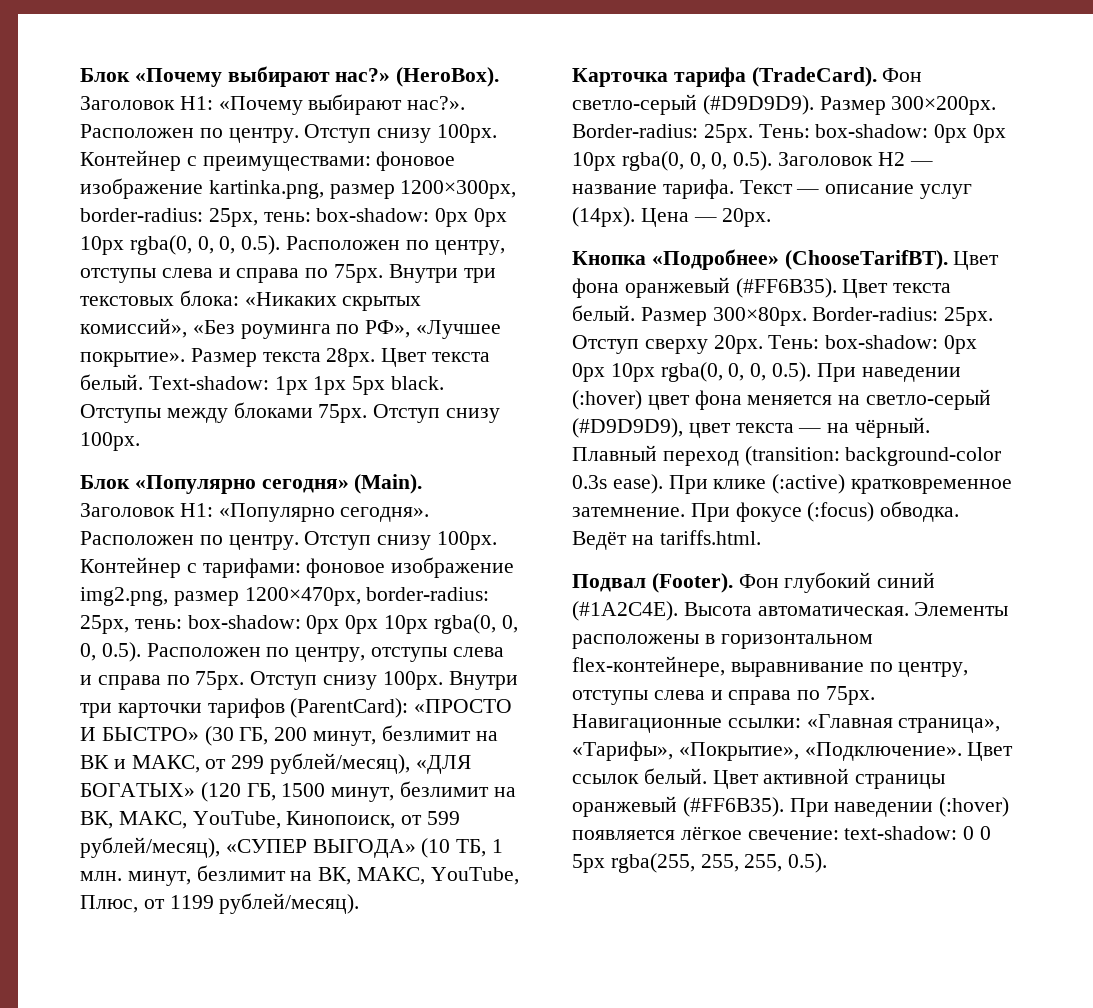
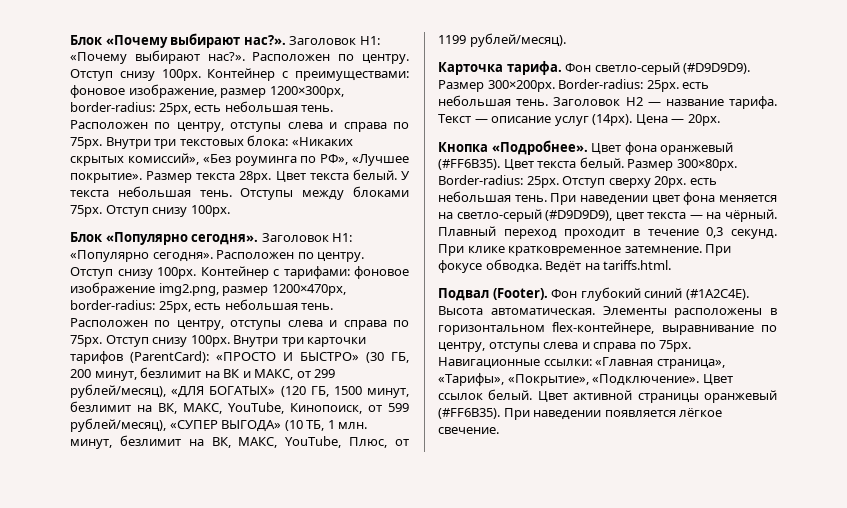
- Блок «Почему выбирают нас?» (HeroBox).
+ Блок «Почему выбирают нас?».
- Контейнер с преимуществами: фоновое изображение kartinka.png, размер 1200×300px, border-radius: 25px, тень: box-shadow: 0px 0px 10px rgba(0, 0, 0, 0.5). Расположен по центру, отступы слева и справа по 75px.
+ Контейнер с преимуществами: фоновое изображение, размер 1200×300px, border-radius: 25px, есть небольшая тень. Расположен по центру, отступы слева и справа по 75px.
- Text-shadow: 1px 1px 5px black.
+ У текста небольшая тень.
- Блок «Популярно сегодня» (Main).
+ Блок «Популярно сегодня».
- Контейнер с тарифами: фоновое изображение img2.png, размер 1200×470px, border-radius: 25px, тень: box-shadow: 0px 0px 10px rgba(0, 0, 0, 0.5). Расположен по центру, отступы слева и справа по 75px.
+ Контейнер с тарифами: фоновое изображение img2.png, размер 1200×470px, border-radius: 25px, есть небольшая тень. Расположен по центру, отступы слева и справа по 75px.
- Карточка тарифа (TradeCard).
+ Карточка тарифа.
- Border-radius: 25px. Тень: box-shadow: 0px 0px 10px rgba(0, 0, 0, 0.5). Заголовок H2 — название тарифа.
+ Border-radius: 25px. есть небольшая тень. Заголовок H2 — название тарифа.
- Кнопка «Подробнее» (ChooseTarifBT).
+ Кнопка «Подробнее».
- Отступ сверху 20px. Тень: box-shadow: 0px 0px 10px rgba(0, 0, 0, 0.5). При наведении (:hover) цвет фона меняется на светло-серый (#D9D9D9), цвет текста — на чёрный.
+ Отступ сверху 20px. есть небольшая тень. При наведении цвет фона меняется на светло-серый (#D9D9D9), цвет текста — на чёрный.
- Плавный переход (transition: background-color 0.3s ease).
+ Плавный переход проходит в течение 0,3 секунд.
- При клике (:active) кратковременное затемнение.
+ При клике кратковременное затемнение.
- При фокусе (:focus) обводка.
+ При фокусе обводка.
- При наведении (:hover) появляется лёгкое свечение: text-shadow: 0 0 5px rgba(255, 255, 255, 0.5).
+ При наведении появляется лёгкое свечение.

